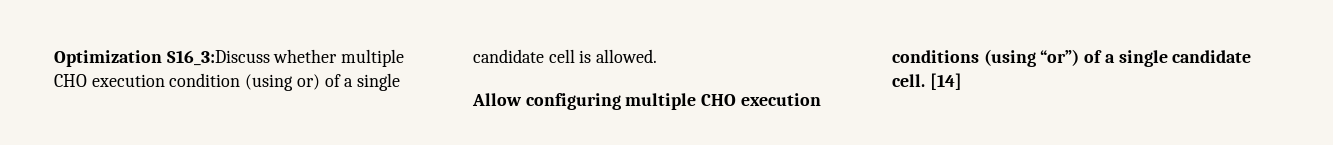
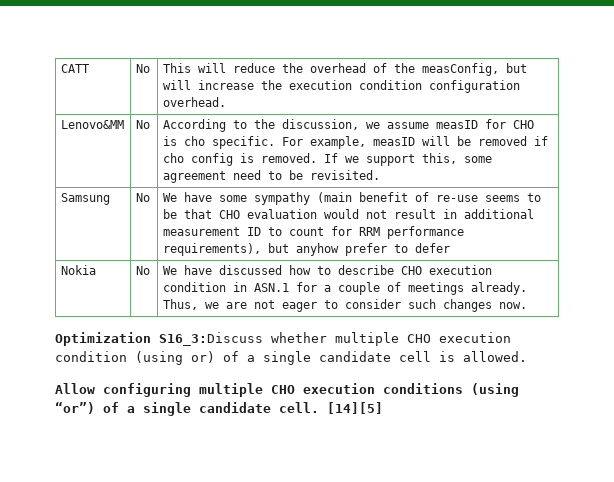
+ CATT | No | This will reduce the overhead of the measConfig, but will increase the execution condition configuration overhead.
+ Lenovo&MM | No | According to the discussion, we assume measID for CHO is cho specific. For example, measID will be removed if cho config is removed. If we support this, some agreement need to be revisited.
+ Samsung | No | We have some sympathy (main benefit of re-use seems to be that CHO evaluation would not result in additional measurement ID to count for RRM performance requirements), but anyhow prefer to defer
+ Nokia | No | We have discussed how to describe CHO execution condition in ASN.1 for a couple of meetings already. Thus, we are not eager to consider such changes now.
- [14]
+ [14][5]

